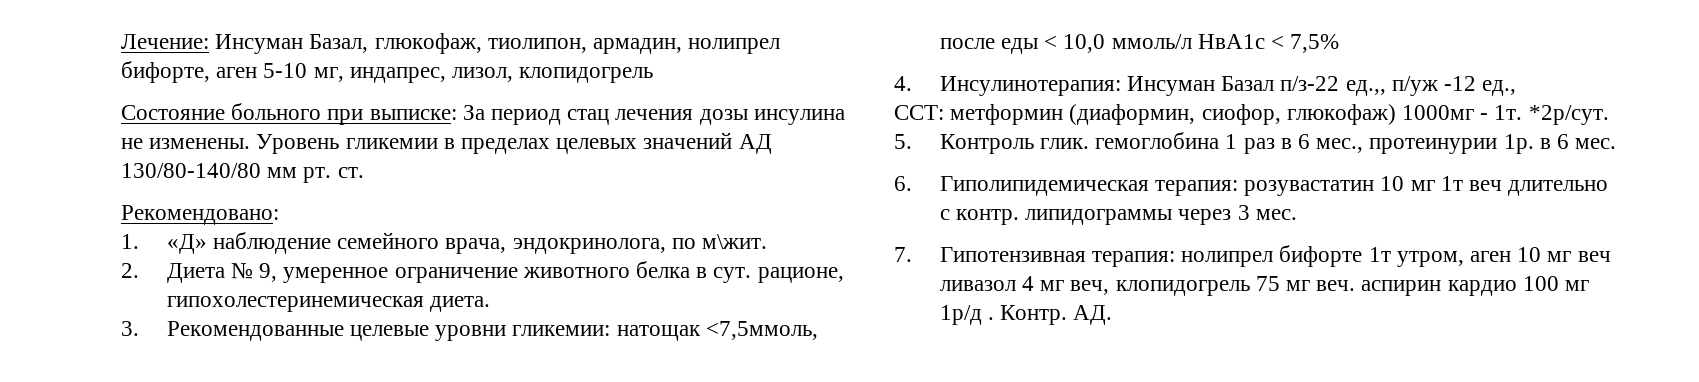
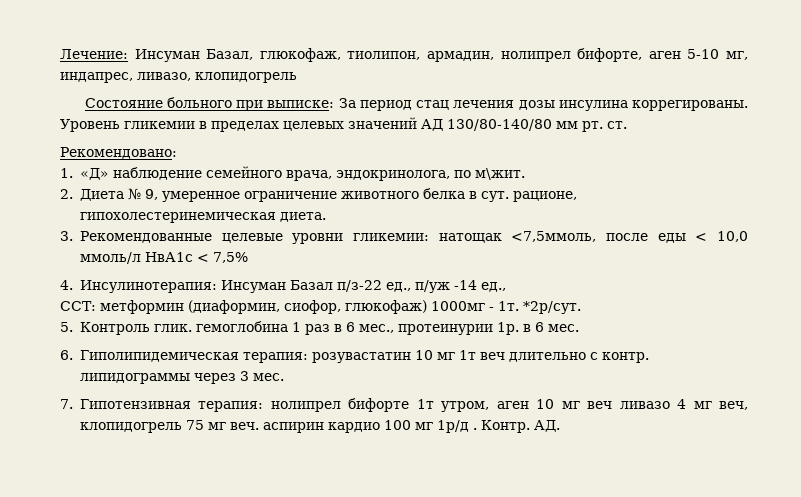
- Лечение: Инсуман Базал, глюкофаж, тиолипон, армадин, нолипрел бифорте, аген 5-10 мг, индапрес, лизол, клопидогрель
+ Лечение: Инсуман Базал, глюкофаж, тиолипон, армадин, нолипрел бифорте, аген 5-10 мг, индапрес, ливазо, клопидогрель
- Состояние больного при выписке: За период стац лечения дозы инсулина не изменены.
+ Состояние больного при выписке: За период стац лечения дозы инсулина коррегированы.
- 4. Инсулинотерапия: Инсуман Базал п/з-22 ед.,, п/уж -12 ед.,
+ 4. Инсулинотерапия: Инсуман Базал п/з-22 ед., п/уж -14 ед.,
- 7. Гипотензивная терапия: нолипрел бифорте 1т утром, аген 10 мг веч ливазол 4 мг веч, клопидогрель 75 мг веч. аспирин кардио 100 мг 1р/д .
+ 7. Гипотензивная терапия: нолипрел бифорте 1т утром, аген 10 мг веч ливазо 4 мг веч, клопидогрель 75 мг веч. аспирин кардио 100 мг 1р/д .

